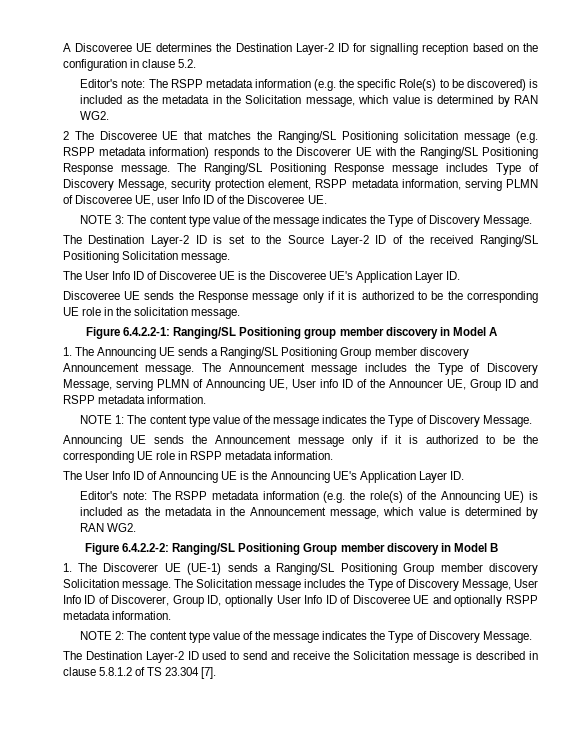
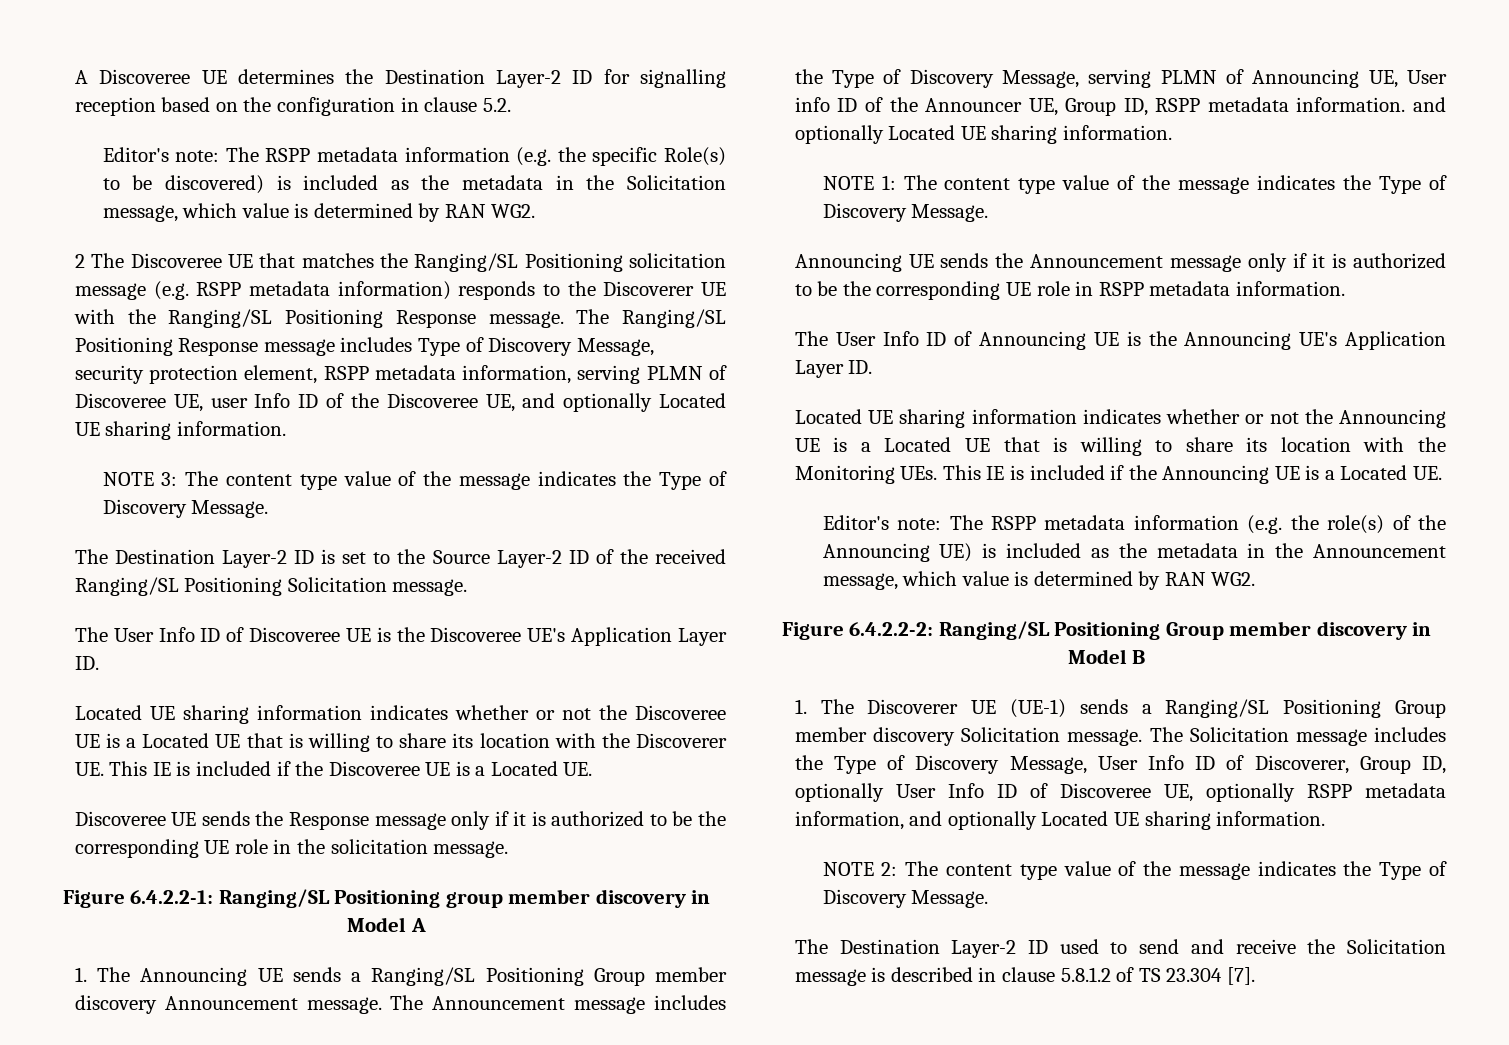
- The Ranging/SL Positioning Response message includes Type of Discovery Message, security protection element, RSPP metadata information, serving PLMN of Discoveree UE, user Info ID of the Discoveree UE.
+ The Ranging/SL Positioning Response message includes Type of Discovery Message, security protection element, RSPP metadata information, serving PLMN of Discoveree UE, user Info ID of the Discoveree UE, and optionally Located UE sharing information.
+ Located UE sharing information indicates whether or not the Discoveree UE is a Located UE that is willing to share its location with the Discoverer UE. This IE is included if the Discoveree UE is a Located UE.
- The Announcement message includes the Type of Discovery Message, serving PLMN of Announcing UE, User info ID of the Announcer UE, Group ID and RSPP metadata information.
+ The Announcement message includes the Type of Discovery Message, serving PLMN of Announcing UE, User info ID of the Announcer UE, Group ID, RSPP metadata information. and optionally Located UE sharing information.
+ Located UE sharing information indicates whether or not the Announcing UE is a Located UE that is willing to share its location with the Monitoring UEs. This IE is included if the Announcing UE is a Located UE.
- The Solicitation message includes the Type of Discovery Message, User Info ID of Discoverer, Group ID, optionally User Info ID of Discoveree UE and optionally RSPP metadata information.
+ The Solicitation message includes the Type of Discovery Message, User Info ID of Discoverer, Group ID, optionally User Info ID of Discoveree UE, optionally RSPP metadata information, and optionally Located UE sharing information.

